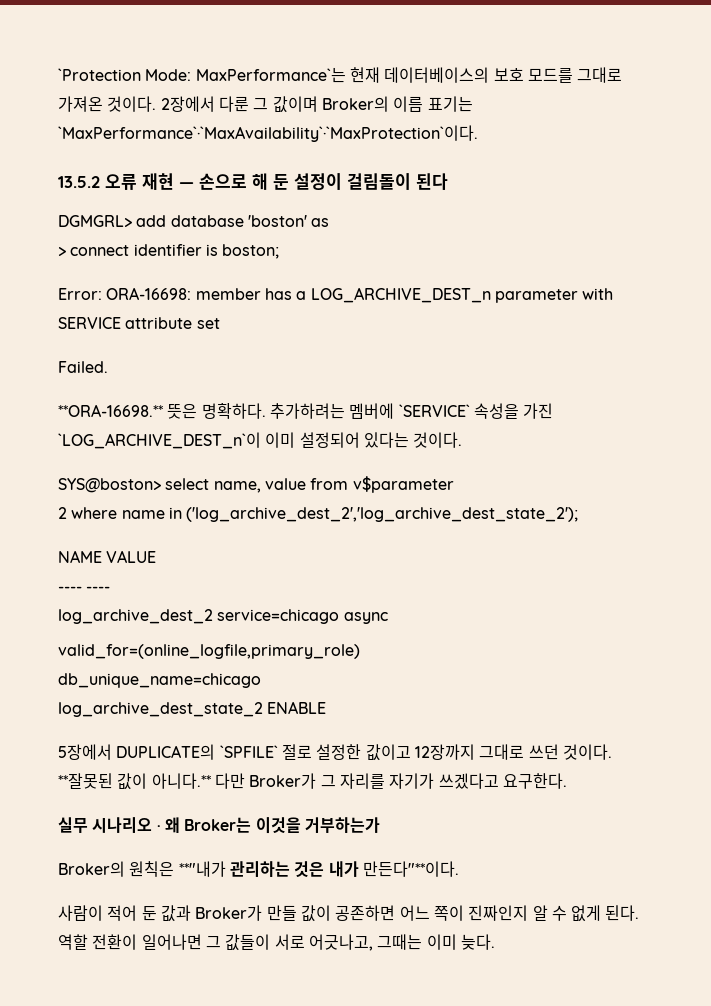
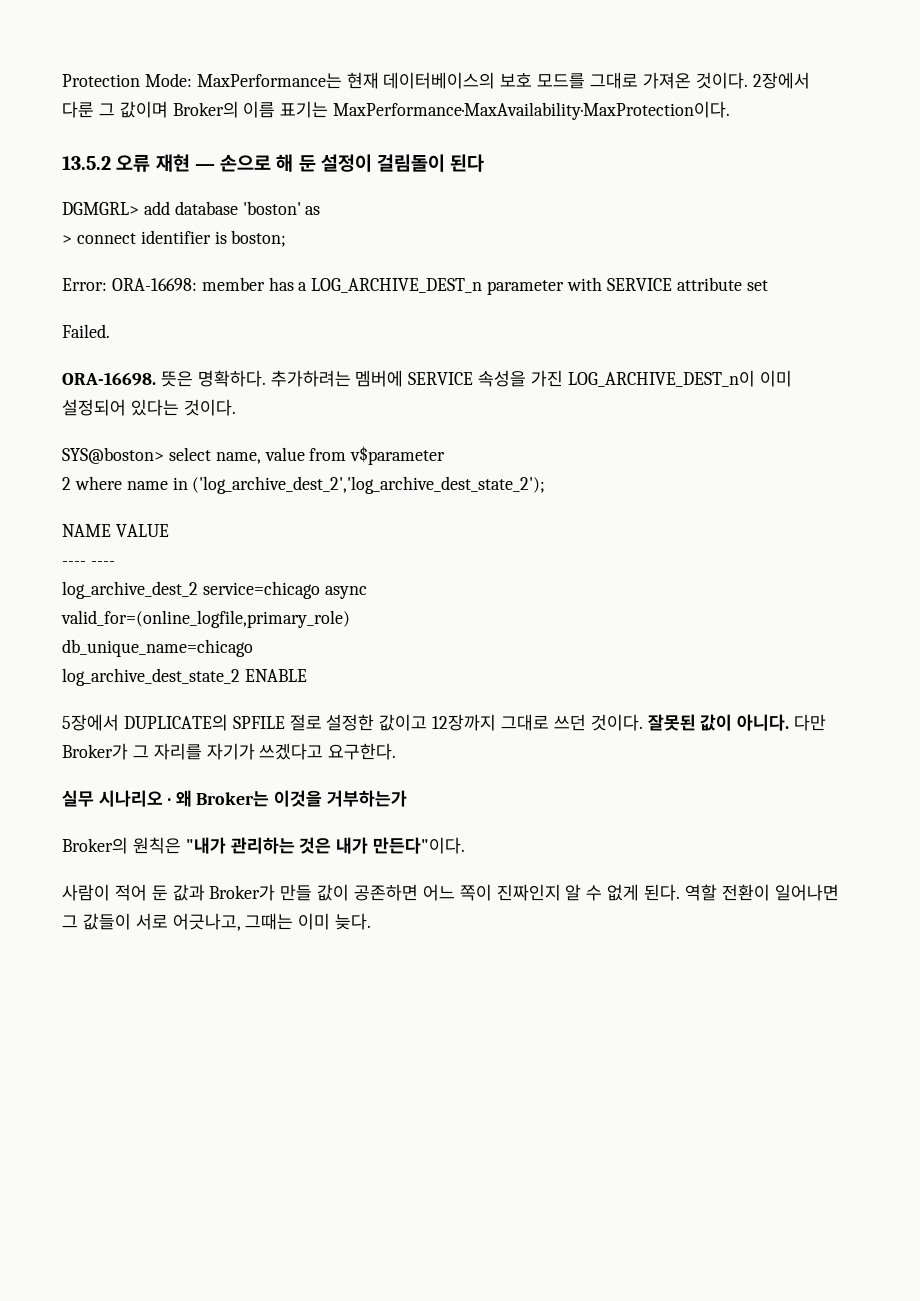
- `Protection Mode: MaxPerformance`는 현재 데이터베이스의 보호 모드를 그대로 가져온 것이다.
+ Protection Mode: MaxPerformance는 현재 데이터베이스의 보호 모드를 그대로 가져온 것이다.
- 2장에서 다룬 그 값이며 Broker의 이름 표기는 `MaxPerformance`·`MaxAvailability`·`MaxProtection`이다.
+ 2장에서 다룬 그 값이며 Broker의 이름 표기는 MaxPerformance·MaxAvailability·MaxProtection이다.
- **ORA-16698.** 뜻은 명확하다.
+ ORA-16698. 뜻은 명확하다.
- 추가하려는 멤버에 `SERVICE` 속성을 가진 `LOG_ARCHIVE_DEST_n`이 이미 설정되어 있다는 것이다.
+ 추가하려는 멤버에 SERVICE 속성을 가진 LOG_ARCHIVE_DEST_n이 이미 설정되어 있다는 것이다.
- 5장에서 DUPLICATE의 `SPFILE` 절로 설정한 값이고 12장까지 그대로 쓰던 것이다.
+ 5장에서 DUPLICATE의 SPFILE 절로 설정한 값이고 12장까지 그대로 쓰던 것이다.
- **잘못된 값이 아니다.** 다만 Broker가 그 자리를 자기가 쓰겠다고 요구한다.
+ 잘못된 값이 아니다. 다만 Broker가 그 자리를 자기가 쓰겠다고 요구한다.
- Broker의 원칙은 **"내가 관리하는 것은 내가 만든다"**이다.
+ Broker의 원칙은 "내가 관리하는 것은 내가 만든다"이다.

